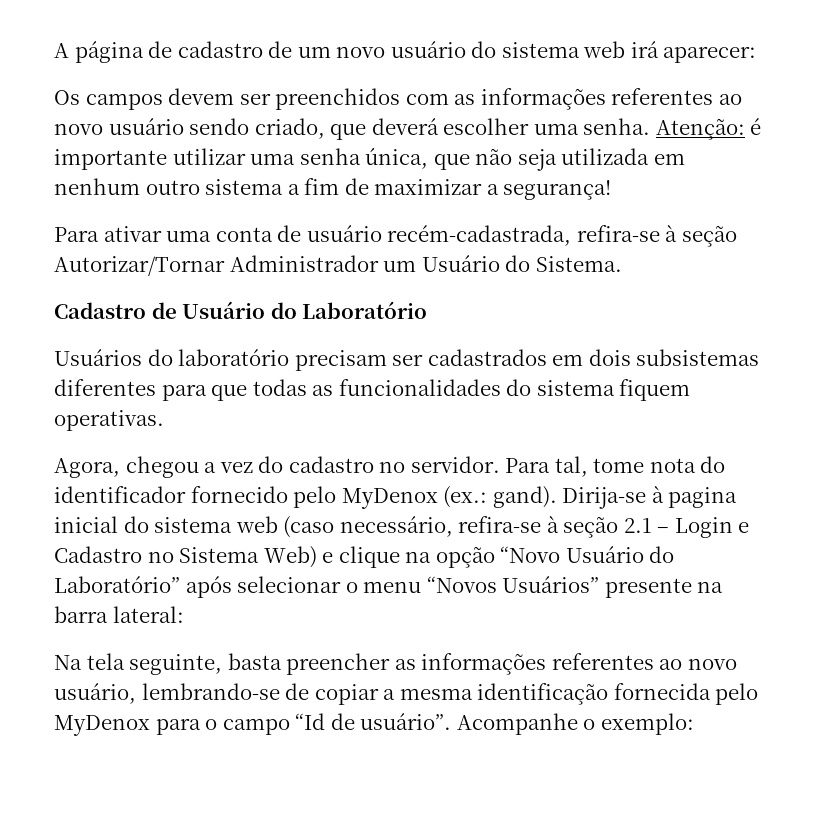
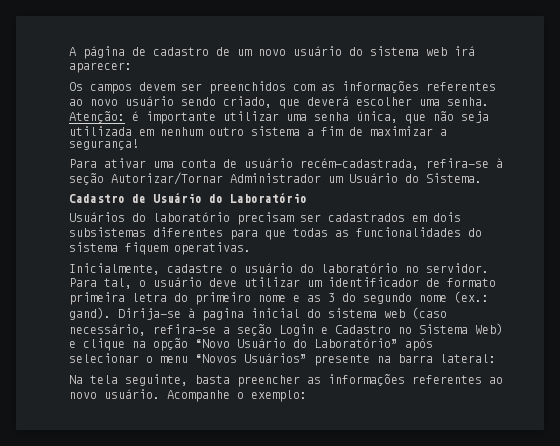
- Agora, chegou a vez do cadastro no servidor. Para tal, tome nota do identificador fornecido pelo MyDenox (ex.: gand).
+ Inicialmente, cadastre o usuário do laboratório no servidor. Para tal, o usuário deve utilizar um identificador de formato primeira letra do primeiro nome e as 3 do segundo nome (ex.: gand).
- Dirija-se à pagina inicial do sistema web (caso necessário, refira-se à seção 2.1 – Login e Cadastro no Sistema Web) e clique na opção “Novo Usuário do Laboratório” após selecionar o menu “Novos Usuários” presente na barra lateral:
+ Dirija-se à pagina inicial do sistema web (caso necessário, refira-se a seção Login e Cadastro no Sistema Web) e clique na opção “Novo Usuário do Laboratório” após selecionar o menu “Novos Usuários” presente na barra lateral:
- Na tela seguinte, basta preencher as informações referentes ao novo usuário, lembrando-se de copiar a mesma identificação fornecida pelo MyDenox para o campo “Id de usuário”.
+ Na tela seguinte, basta preencher as informações referentes ao novo usuário.

